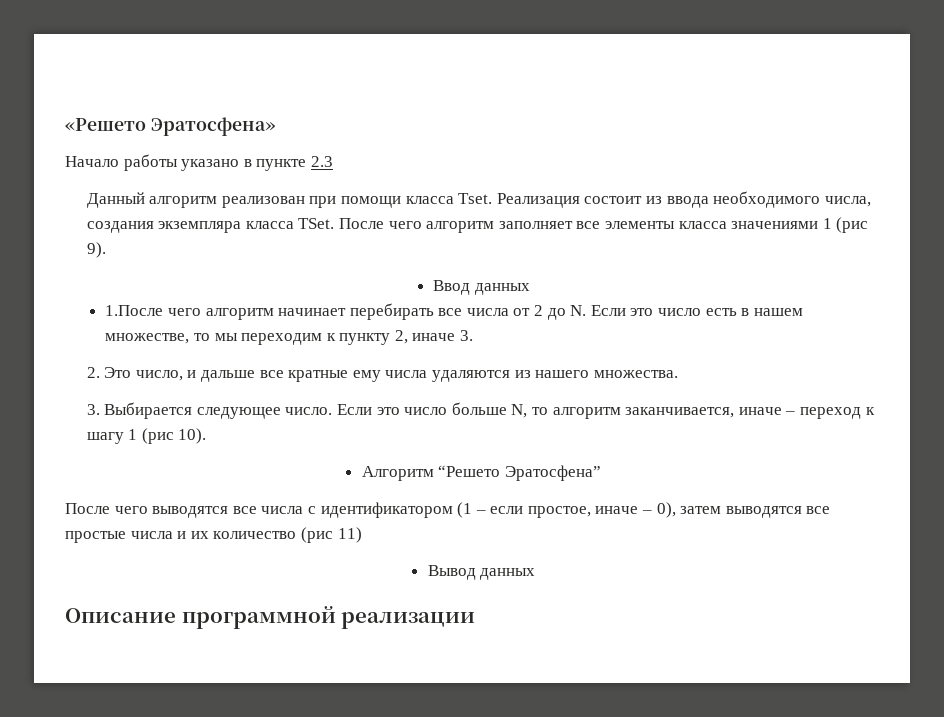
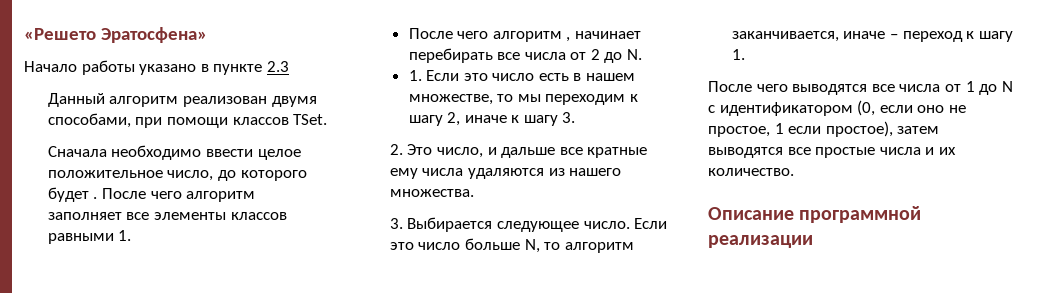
- Данный алгоритм реализован при помощи класса Tset. Реализация состоит из ввода необходимого числа, создания экземпляра класса TSet.
+ Данный алгоритм реализован двумя способами, при помощи классов TSet.
+ Сначала необходимо ввести целое положительное число, до которого будет .
- После чего алгоритм заполняет все элементы класса значениями 1 (рис 9).
- Ввод данных
- 1.После чего алгоритм начинает перебирать все числа от 2 до N. Если это число есть в нашем множестве, то мы переходим к пункту 2, иначе 3.
+ После чего алгоритм заполняет все элементы классов равными 1.
+ После чего алгоритм , начинает перебирать все числа от 2 до N.
+ 1. Если это число есть в нашем множестве, то мы переходим к шагу 2, иначе к шагу 3.
- Если это число больше N, то алгоритм заканчивается, иначе – переход к шагу 1 (рис 10).
- Алгоритм “Решето Эратосфена”
+ Если это число больше N, то алгоритм заканчивается, иначе – переход к шагу 1.
- После чего выводятся все числа с идентификатором (1 – если простое, иначе – 0), затем выводятся все простые числа и их количество (рис 11)
- Вывод данных
+ После чего выводятся все числа от 1 до N с идентификатором (0, если оно не простое, 1 если простое), затем выводятся все простые числа и их количество.

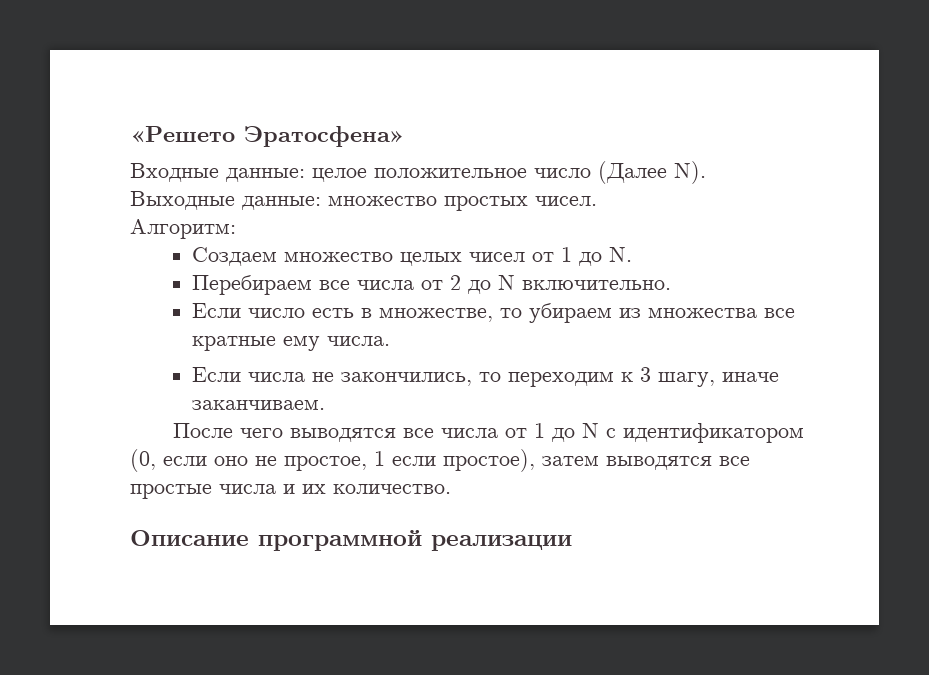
- Начало работы указано в пункте 2.3
- Данный алгоритм реализован двумя способами, при помощи классов TSet.
- Сначала необходимо ввести целое положительное число, до которого будет . После чего алгоритм заполняет все элементы классов равными 1.
- После чего алгоритм , начинает перебирать все числа от 2 до N.
- 1. Если это число есть в нашем множестве, то мы переходим к шагу 2, иначе к шагу 3.
- 2. Это число, и дальше все кратные ему числа удаляются из нашего множества.
- 3. Выбирается следующее число. Если это число больше N, то алгоритм заканчивается, иначе – переход к шагу 1.
+ Входные данные: целое положительное число (Далее N).
+ Выходные данные: множество простых чисел.
+ Алгоритм:
+ Создаем множество целых чисел от 1 до N.
+ Перебираем все числа от 2 до N включительно.
+ Если число есть в множестве, то убираем из множества все кратные ему числа.
+ Если числа не закончились, то переходим к 3 шагу, иначе заканчиваем.

